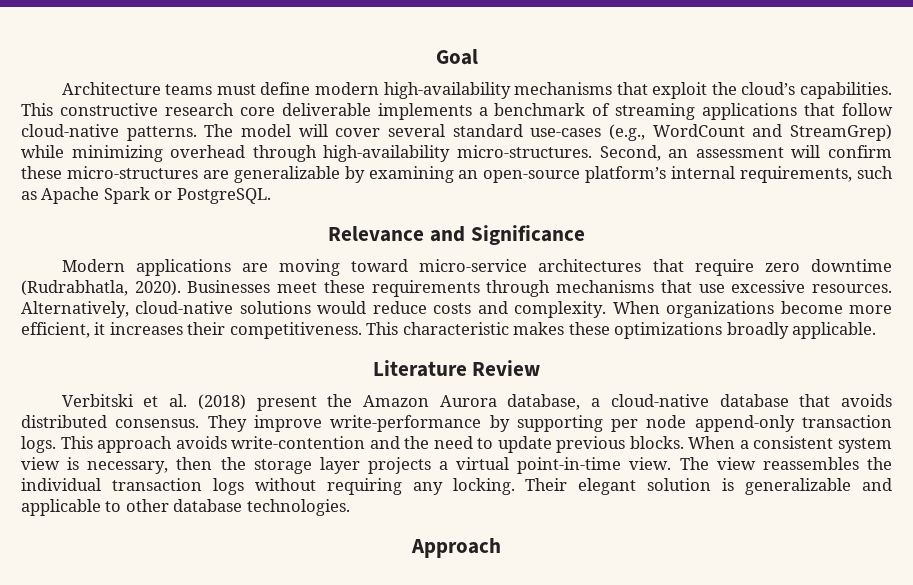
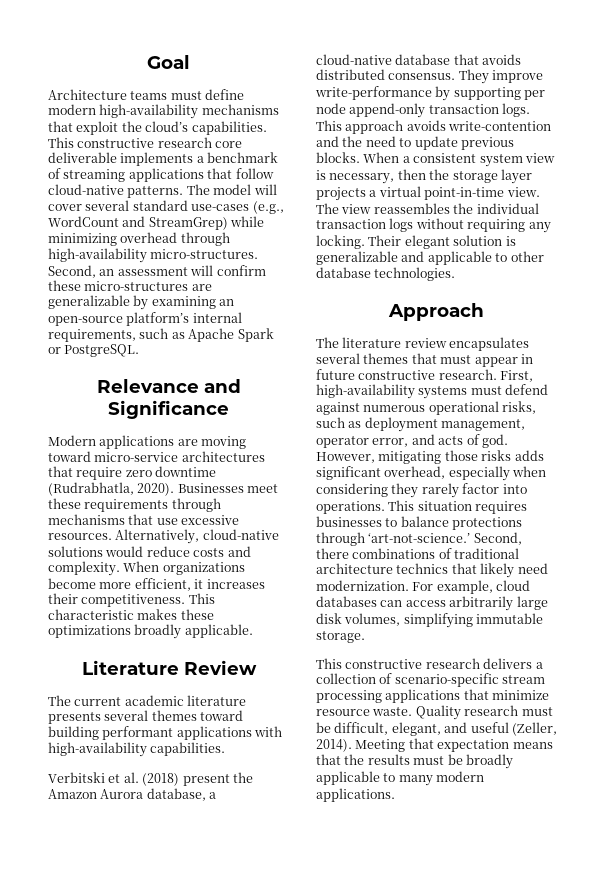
+ The current academic literature presents several themes toward building performant applications with high-availability capabilities.
+ The literature review encapsulates several themes that must appear in future constructive research. First, high-availability systems must defend against numerous operational risks, such as deployment management, operator error, and acts of god. However, mitigating those risks adds significant overhead, especially when considering they rarely factor into operations. This situation requires businesses to balance protections through ‘art-not-science.’ Second, there combinations of traditional architecture technics that likely need modernization. For example, cloud databases can access arbitrarily large disk volumes, simplifying immutable storage.
+ This constructive research delivers a collection of scenario-specific stream processing applications that minimize resource waste. Quality research must be difficult, elegant, and useful (Zeller, 2014). Meeting that expectation means that the results must be broadly applicable to many modern applications.

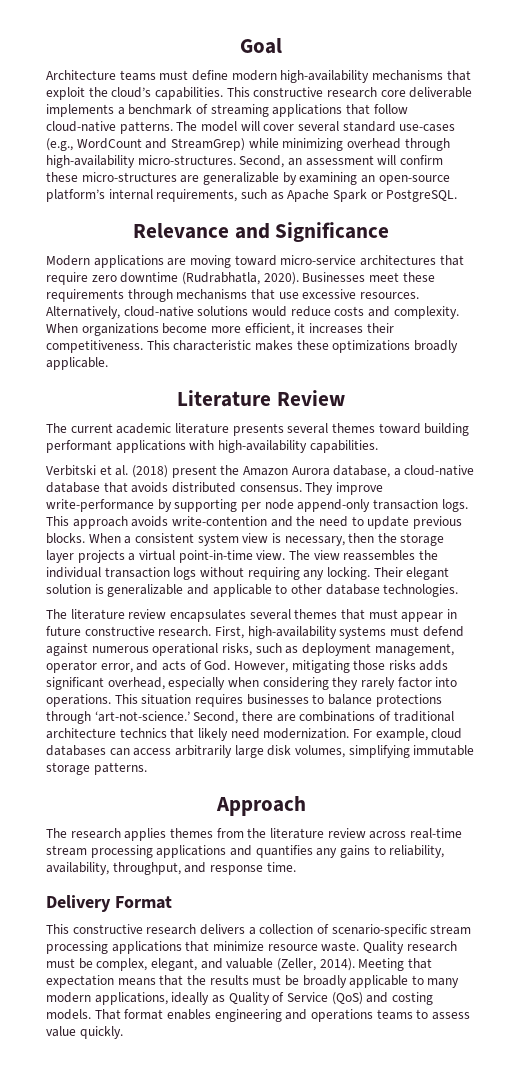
- Approach
- First, high-availability systems must defend against numerous operational risks, such as deployment management, operator error, and acts of god. However, mitigating those risks adds significant overhead, especially when considering they rarely factor into operations.
+ First, high-availability systems must defend against numerous operational risks, such as deployment management, operator error, and acts of God. However, mitigating those risks adds significant overhead, especially when considering they rarely factor into operations.
- Second, there combinations of traditional architecture technics that likely need modernization.
+ Second, there are combinations of traditional architecture technics that likely need modernization.
- For example, cloud databases can access arbitrarily large disk volumes, simplifying immutable storage.
+ For example, cloud databases can access arbitrarily large disk volumes, simplifying immutable storage patterns.
+ Approach
+ The research applies themes from the literature review across real-time stream processing applications and quantifies any gains to reliability, availability, throughput, and response time.
+ Delivery Format
- Quality research must be difficult, elegant, and useful (Zeller, 2014).
+ Quality research must be complex, elegant, and valuable (Zeller, 2014).
- Meeting that expectation means that the results must be broadly applicable to many modern applications.
+ Meeting that expectation means that the results must be broadly applicable to many modern applications, ideally as Quality of Service (QoS) and costing models. That format enables engineering and operations teams to assess value quickly.

